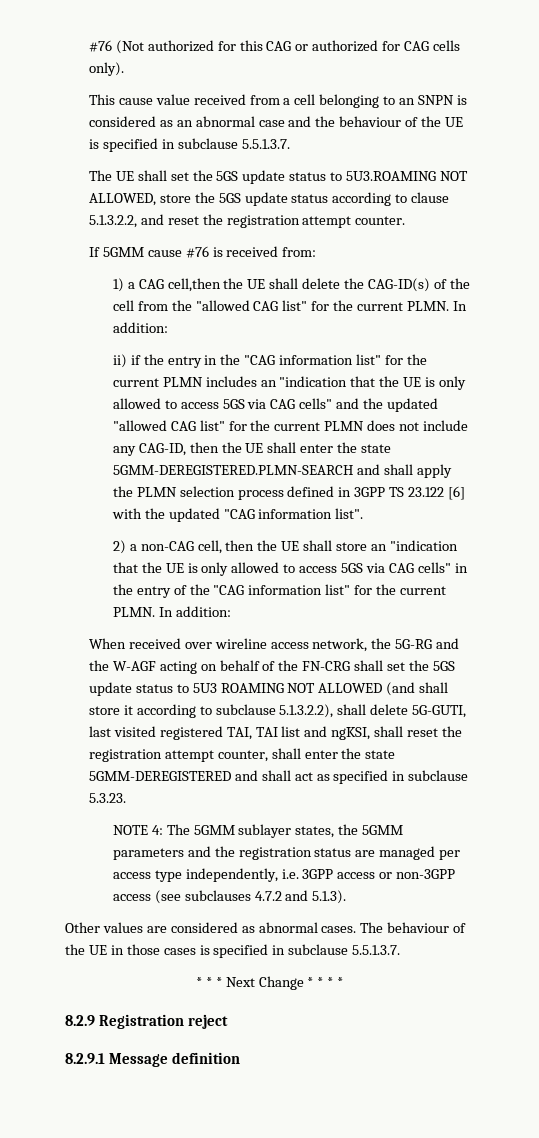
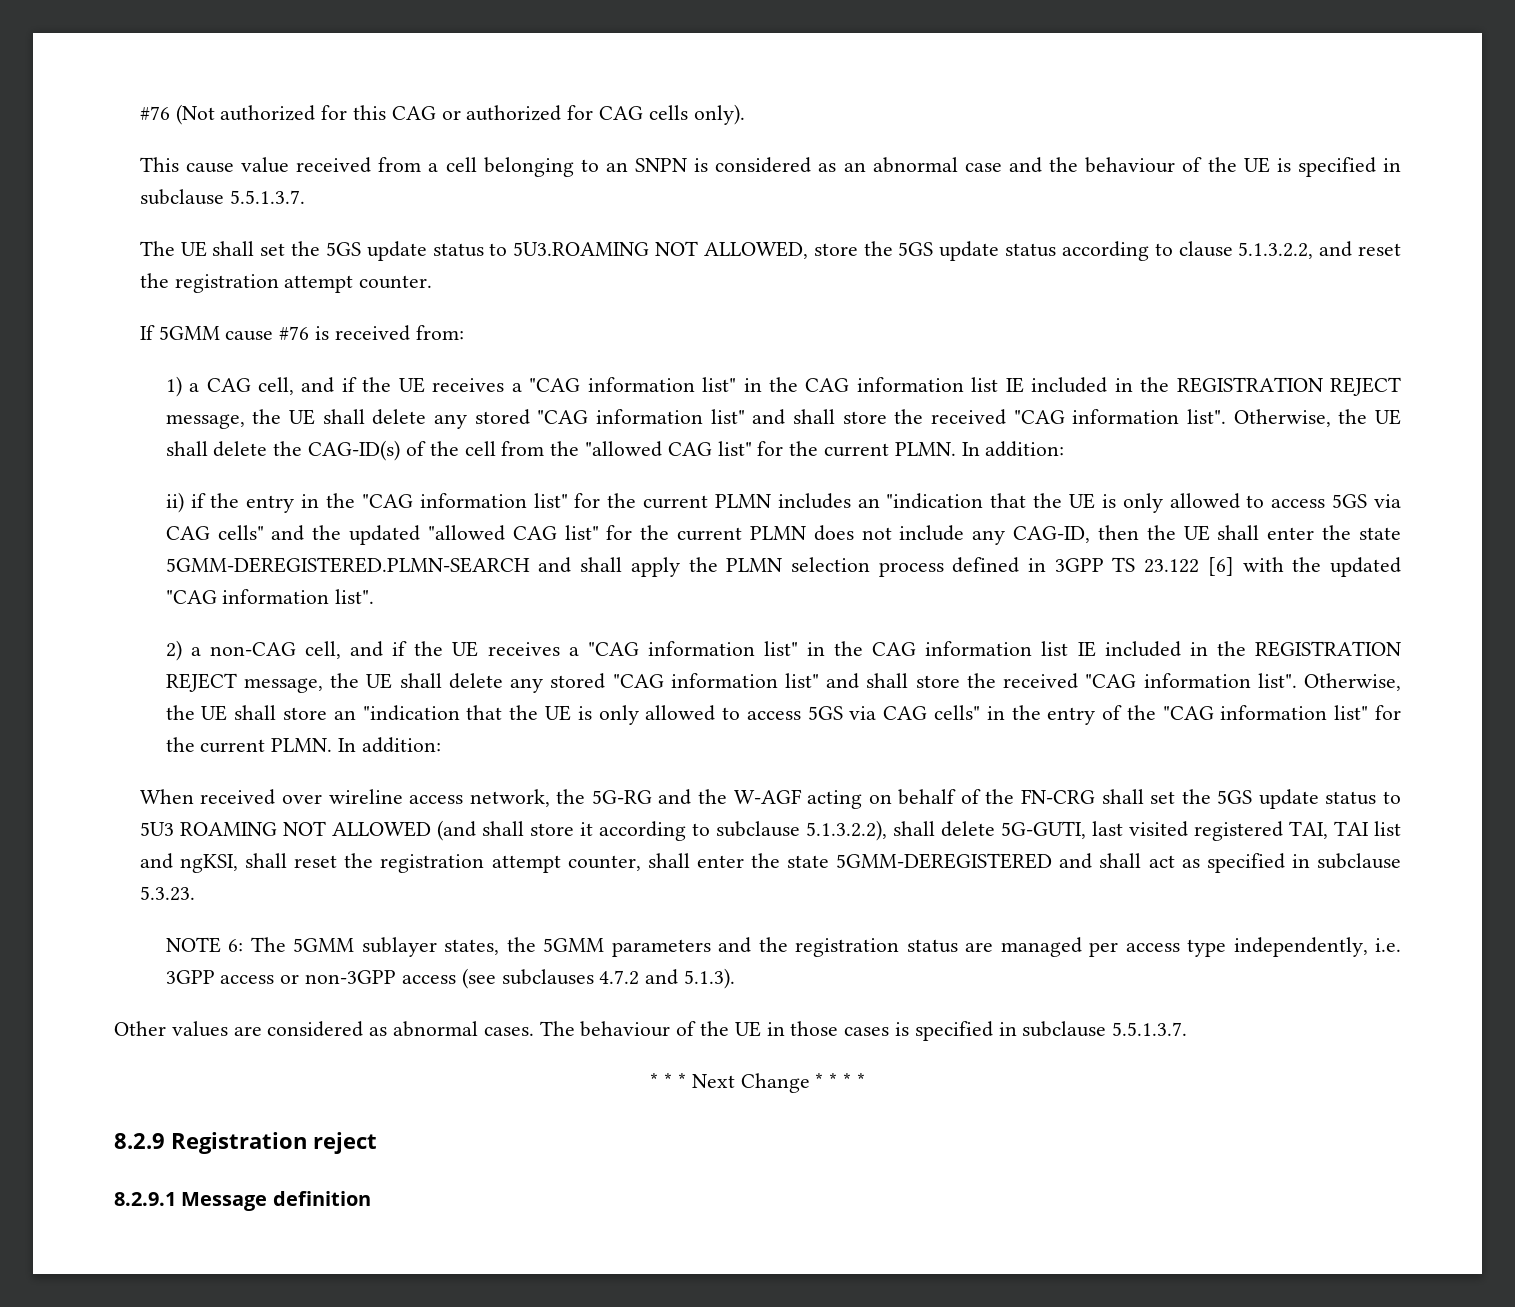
- 1) a CAG cell,then the UE shall delete the CAG-ID(s) of the cell from the "allowed CAG list" for the current PLMN.
+ 1) a CAG cell, and if the UE receives a "CAG information list" in the CAG information list IE included in the REGISTRATION REJECT message, the UE shall delete any stored "CAG information list" and shall store the received "CAG information list". Otherwise, the UE shall delete the CAG-ID(s) of the cell from the "allowed CAG list" for the current PLMN.
- 2) a non-CAG cell, then the UE shall store an "indication that the UE is only allowed to access 5GS via CAG cells" in the entry of the "CAG information list" for the current PLMN.
+ 2) a non-CAG cell, and if the UE receives a "CAG information list" in the CAG information list IE included in the REGISTRATION REJECT message, the UE shall delete any stored "CAG information list" and shall store the received "CAG information list". Otherwise, the UE shall store an "indication that the UE is only allowed to access 5GS via CAG cells" in the entry of the "CAG information list" for the current PLMN.
- NOTE 4: The 5GMM sublayer states, the 5GMM parameters and the registration status are managed per access type independently, i.e. 3GPP access or non-3GPP access (see subclauses 4.7.2 and 5.1.3).
+ NOTE 6: The 5GMM sublayer states, the 5GMM parameters and the registration status are managed per access type independently, i.e. 3GPP access or non-3GPP access (see subclauses 4.7.2 and 5.1.3).

